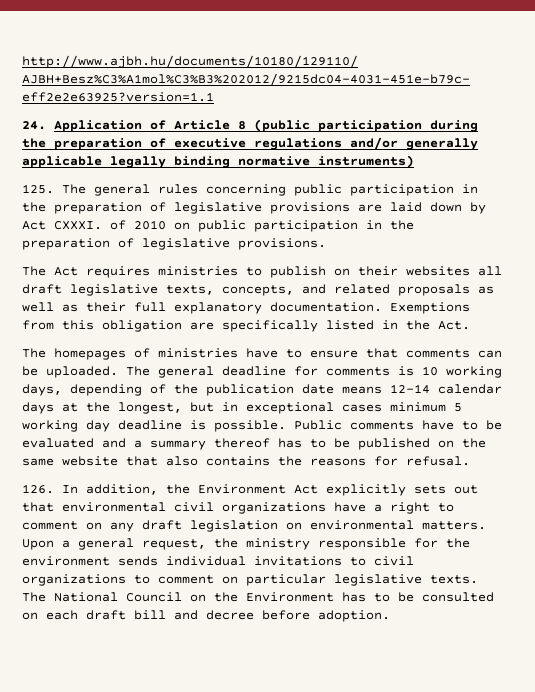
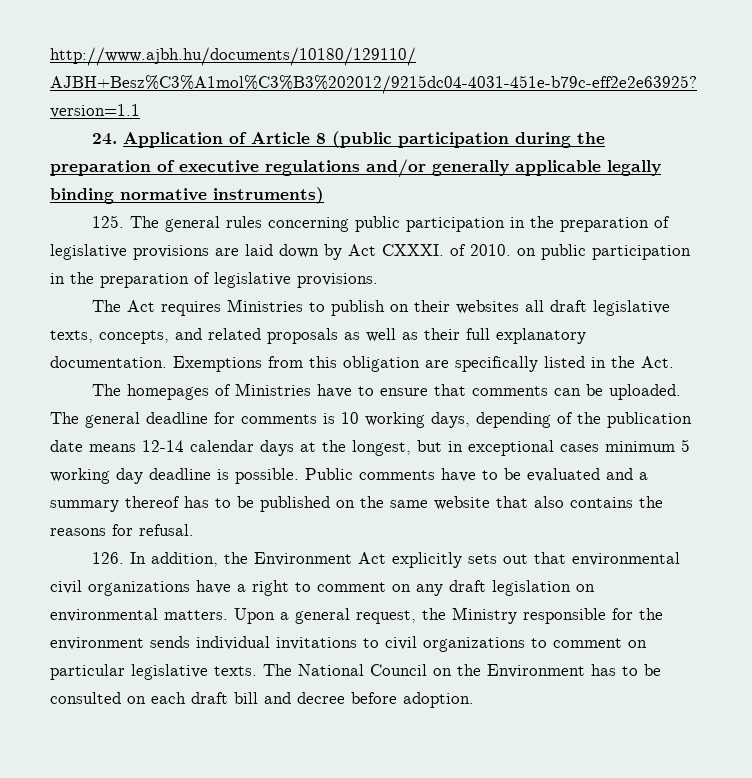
- 125. The general rules concerning public participation in the preparation of legislative provisions are laid down by Act CXXXI. of 2010 on public participation in the preparation of legislative provisions.
+ 125. The general rules concerning public participation in the preparation of legislative provisions are laid down by Act CXXXI. of 2010. on public participation in the preparation of legislative provisions.
- The Act requires ministries to publish on their websites all draft legislative texts, concepts, and related proposals as well as their full explanatory documentation.
+ The Act requires Ministries to publish on their websites all draft legislative texts, concepts, and related proposals as well as their full explanatory documentation.
- The homepages of ministries have to ensure that comments can be uploaded.
+ The homepages of Ministries have to ensure that comments can be uploaded.
- Upon a general request, the ministry responsible for the environment sends individual invitations to civil organizations to comment on particular legislative texts.
+ Upon a general request, the Ministry responsible for the environment sends individual invitations to civil organizations to comment on particular legislative texts.

